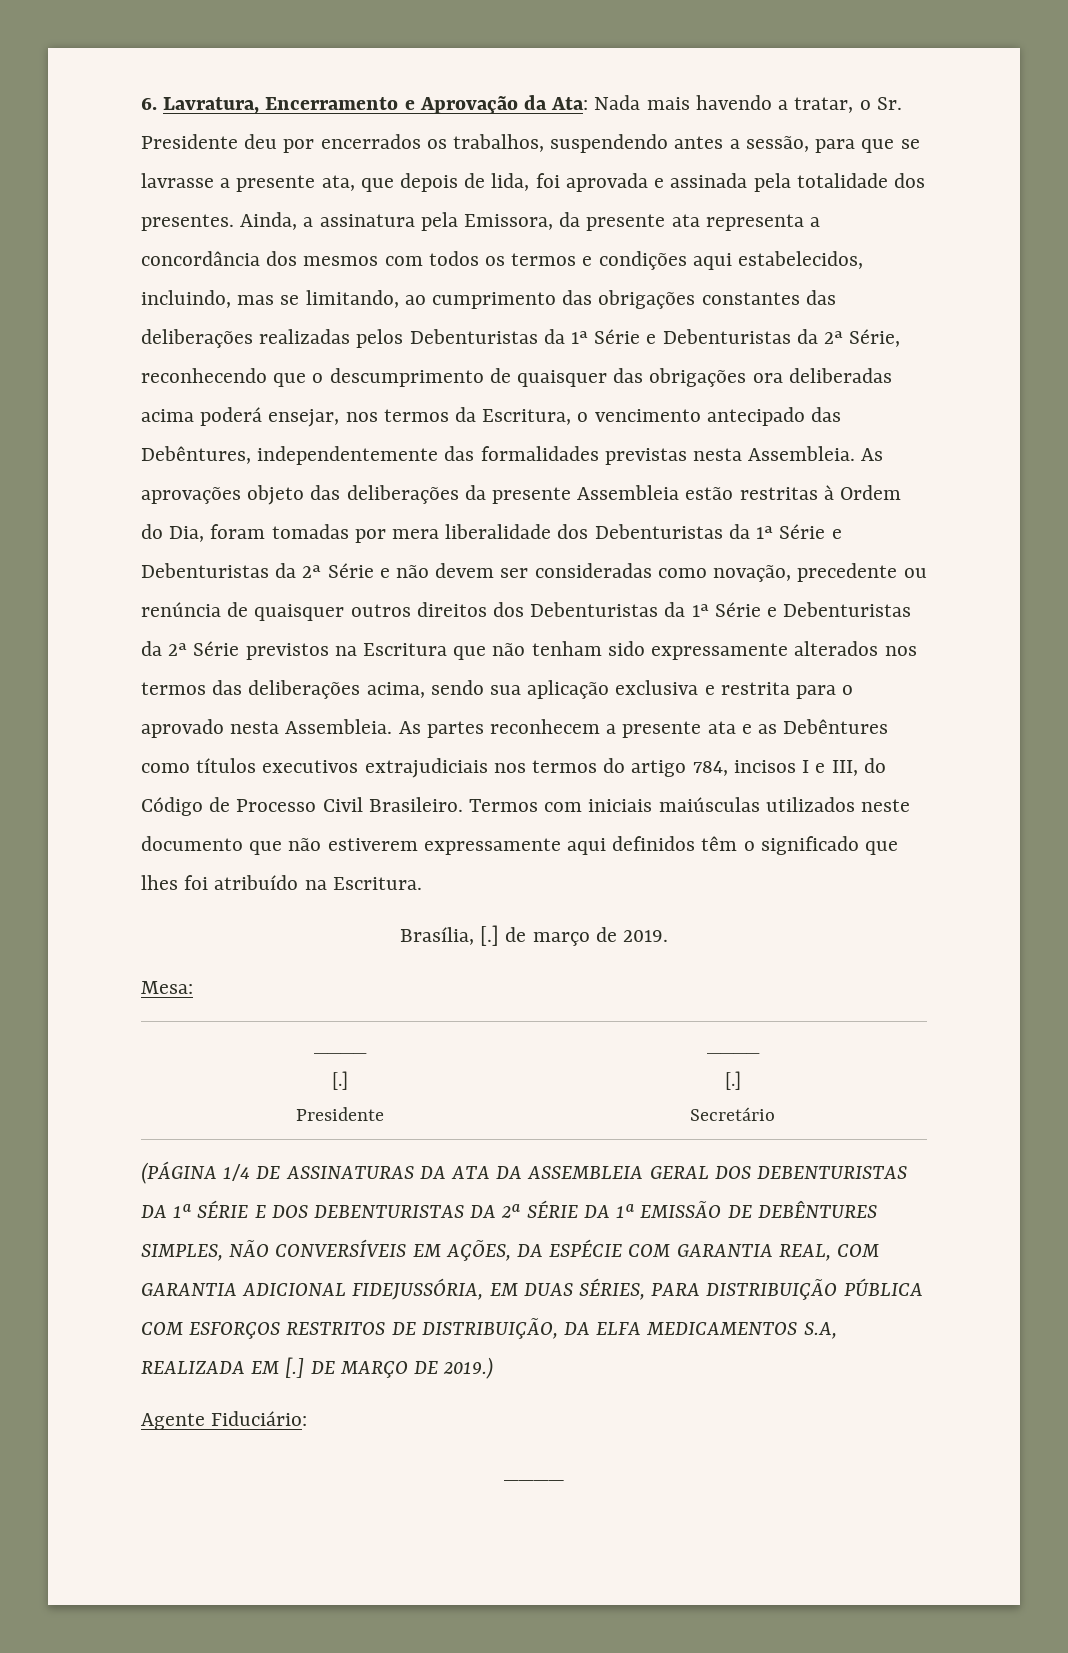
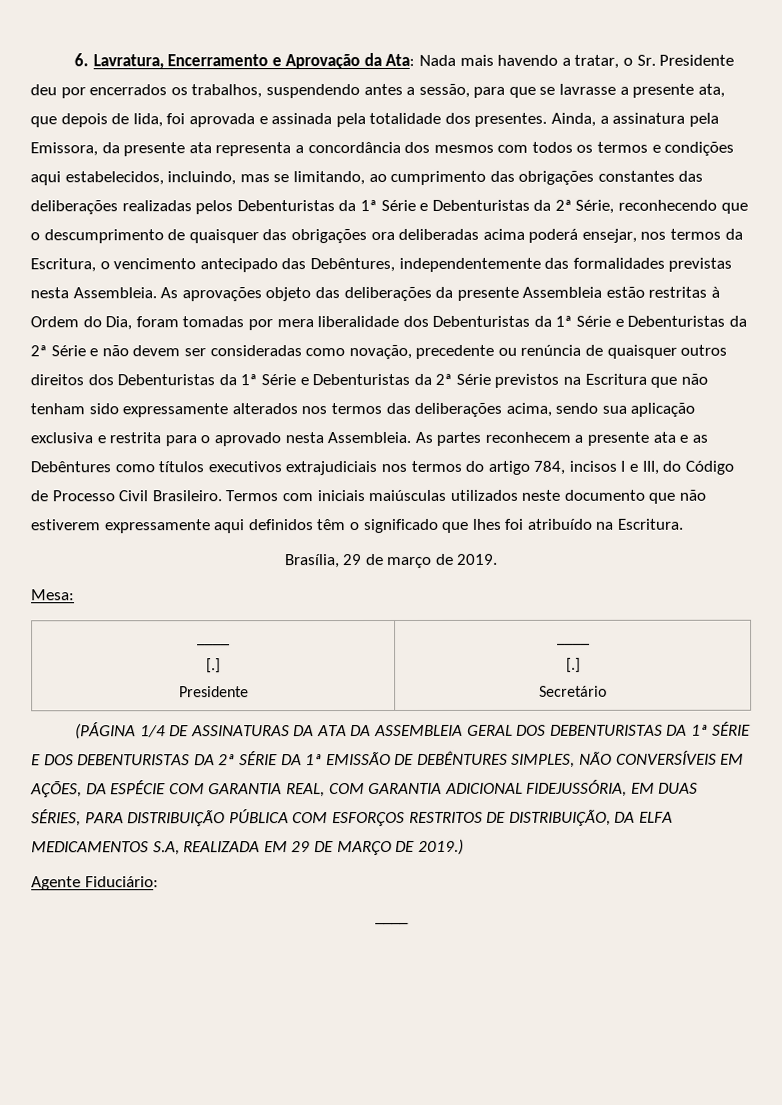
- Brasília, [.] de março de 2019.
+ Brasília, 29 de março de 2019.
- (PÁGINA 1/4 DE ASSINATURAS DA ATA DA ASSEMBLEIA GERAL DOS DEBENTURISTAS DA 1ª SÉRIE E DOS DEBENTURISTAS DA 2ª SÉRIE DA 1ª EMISSÃO DE DEBÊNTURES SIMPLES, NÃO CONVERSÍVEIS EM AÇÕES, DA ESPÉCIE COM GARANTIA REAL, COM GARANTIA ADICIONAL FIDEJUSSÓRIA, EM DUAS SÉRIES, PARA DISTRIBUIÇÃO PÚBLICA COM ESFORÇOS RESTRITOS DE DISTRIBUIÇÃO, DA ELFA MEDICAMENTOS S.A, REALIZADA EM [.] DE MARÇO DE 2019.)
+ (PÁGINA 1/4 DE ASSINATURAS DA ATA DA ASSEMBLEIA GERAL DOS DEBENTURISTAS DA 1ª SÉRIE E DOS DEBENTURISTAS DA 2ª SÉRIE DA 1ª EMISSÃO DE DEBÊNTURES SIMPLES, NÃO CONVERSÍVEIS EM AÇÕES, DA ESPÉCIE COM GARANTIA REAL, COM GARANTIA ADICIONAL FIDEJUSSÓRIA, EM DUAS SÉRIES, PARA DISTRIBUIÇÃO PÚBLICA COM ESFORÇOS RESTRITOS DE DISTRIBUIÇÃO, DA ELFA MEDICAMENTOS S.A, REALIZADA EM 29 DE MARÇO DE 2019.)

